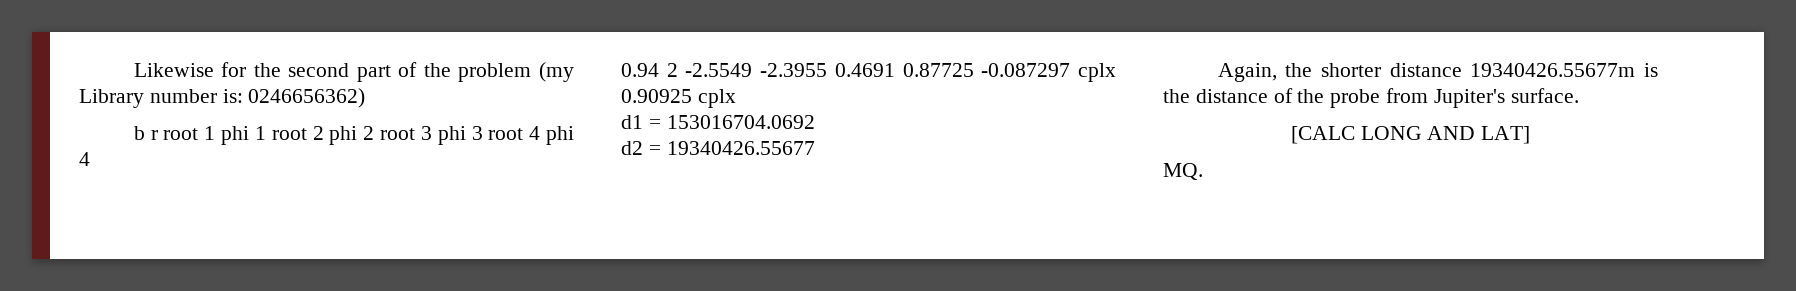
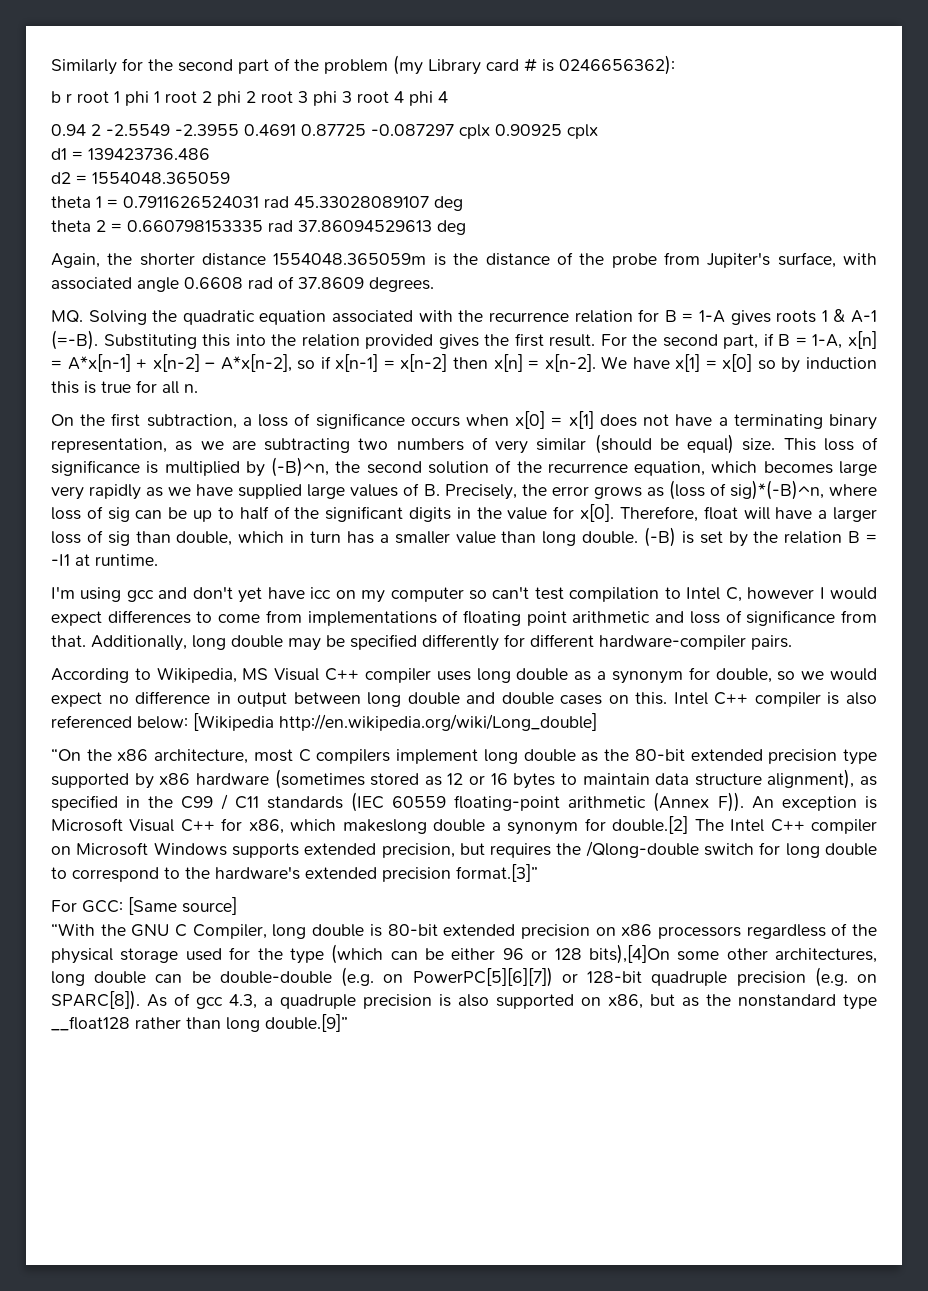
- Likewise for the second part of the problem (my Library number is: 0246656362)
+ Similarly for the second part of the problem (my Library card # is 0246656362):
- d1 = 153016704.0692
+ d1 = 139423736.486
- d2 = 19340426.55677
+ d2 = 1554048.365059
+ theta 1 = 0.7911626524031 rad 45.33028089107 deg
+ theta 2 = 0.660798153335 rad 37.86094529613 deg
- Again, the shorter distance 19340426.55677m is the distance of the probe from Jupiter's surface.
- [CALC LONG AND LAT]
- MQ.
+ Again, the shorter distance 1554048.365059m is the distance of the probe from Jupiter's surface, with associated angle 0.6608 rad of 37.8609 degrees.
+ MQ. Solving the quadratic equation associated with the recurrence relation for B = 1-A gives roots 1 & A-1 (=-B). Substituting this into the relation provided gives the first result. For the second part, if B = 1-A, x[n] = A*x[n-1] + x[n-2] – A*x[n-2], so if x[n-1] = x[n-2] then x[n] = x[n-2]. We have x[1] = x[0] so by induction this is true for all n.
+ On the first subtraction, a loss of significance occurs when x[0] = x[1] does not have a terminating binary representation, as we are subtracting two numbers of very similar (should be equal) size. This loss of significance is multiplied by (-B)^n, the second solution of the recurrence equation, which becomes large very rapidly as we have supplied large values of B. Precisely, the error grows as (loss of sig)*(-B)^n, where loss of sig can be up to half of the significant digits in the value for x[0]. Therefore, float will have a larger loss of sig than double, which in turn has a smaller value than long double. (-B) is set by the relation B = -I1 at runtime.
+ I'm using gcc and don't yet have icc on my computer so can't test compilation to Intel C, however I would expect differences to come from implementations of floating point arithmetic and loss of significance from that. Additionally, long double may be specified differently for different hardware-compiler pairs.
+ According to Wikipedia, MS Visual C++ compiler uses long double as a synonym for double, so we would expect no difference in output between long double and double cases on this. Intel C++ compiler is also referenced below: [Wikipedia http://en.wikipedia.org/wiki/Long_double]
+ “On the x86 architecture, most C compilers implement long double as the 80-bit extended precision type supported by x86 hardware (sometimes stored as 12 or 16 bytes to maintain data structure alignment), as specified in the C99 / C11 standards (IEC 60559 floating-point arithmetic (Annex F)). An exception is Microsoft Visual C++ for x86, which makeslong double a synonym for double.[2] The Intel C++ compiler on Microsoft Windows supports extended precision, but requires the /Qlong-double switch for long double to correspond to the hardware's extended precision format.[3]”
+ For GCC: [Same source]
+ “With the GNU C Compiler, long double is 80-bit extended precision on x86 processors regardless of the physical storage used for the type (which can be either 96 or 128 bits),[4]On some other architectures, long double can be double-double (e.g. on PowerPC[5][6][7]) or 128-bit quadruple precision (e.g. on SPARC[8]). As of gcc 4.3, a quadruple precision is also supported on x86, but as the nonstandard type __float128 rather than long double.[9]”

